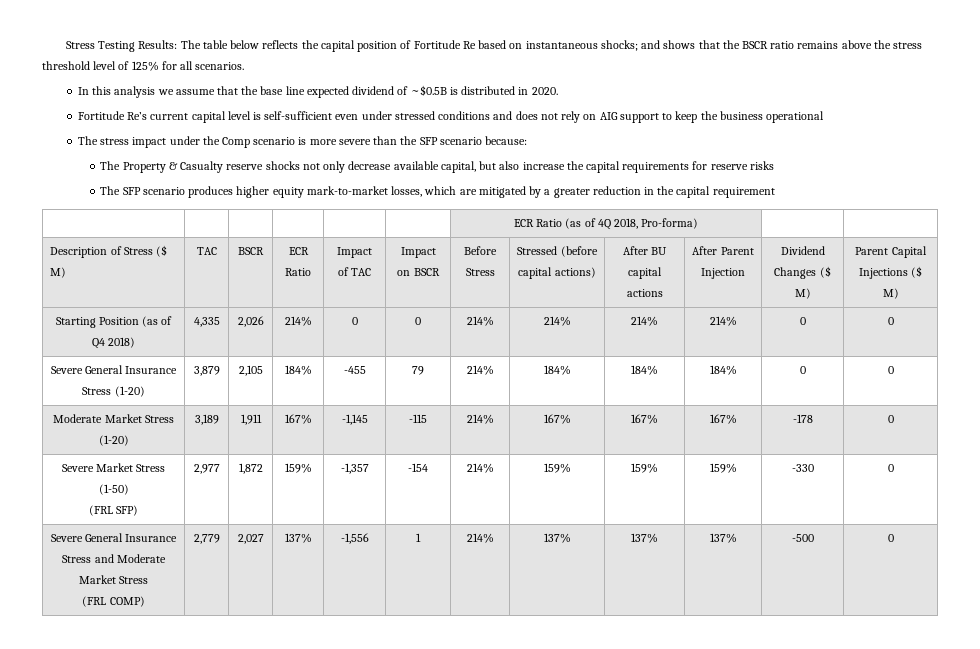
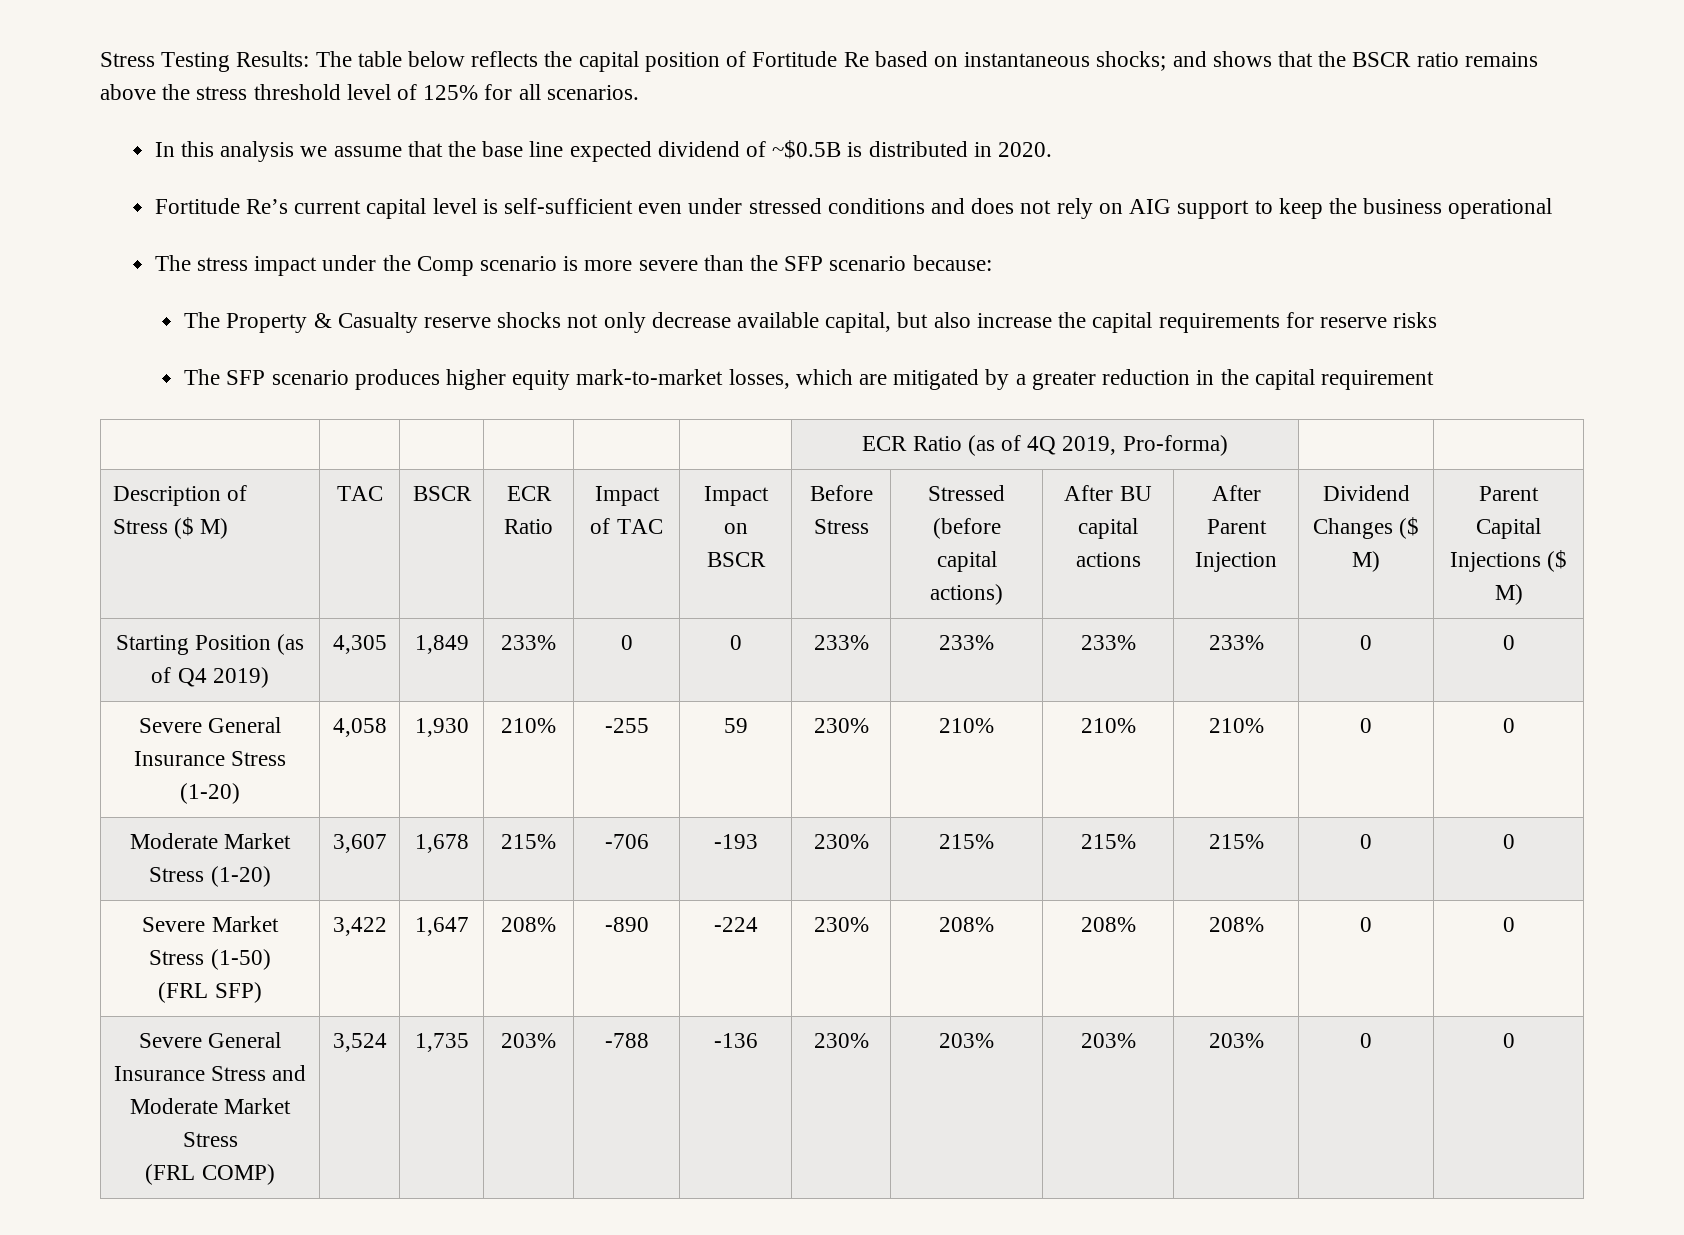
- | | | | | | ECR Ratio (as of 4Q 2018, Pro-forma) | |
+ | | | | | | ECR Ratio (as of 4Q 2019, Pro-forma) | |
- Starting Position (as of Q4 2018) | 4,335 | 2,026 | 214% | 0 | 0 | 214% | 214% | 214% | 214% | 0 | 0
+ Starting Position (as of Q4 2019) | 4,305 | 1,849 | 233% | 0 | 0 | 233% | 233% | 233% | 233% | 0 | 0
- Severe General Insurance Stress (1-20) | 3,879 | 2,105 | 184% | -455 | 79 | 214% | 184% | 184% | 184% | 0 | 0
+ Severe General Insurance Stress (1-20) | 4,058 | 1,930 | 210% | -255 | 59 | 230% | 210% | 210% | 210% | 0 | 0
- Moderate Market Stress (1-20) | 3,189 | 1,911 | 167% | -1,145 | -115 | 214% | 167% | 167% | 167% | -178 | 0
+ Moderate Market Stress (1-20) | 3,607 | 1,678 | 215% | -706 | -193 | 230% | 215% | 215% | 215% | 0 | 0
  Severe Market Stress (1-50)
- (FRL SFP) | 2,977 | 1,872 | 159% | -1,357 | -154 | 214% | 159% | 159% | 159% | -330 | 0
+ (FRL SFP) | 3,422 | 1,647 | 208% | -890 | -224 | 230% | 208% | 208% | 208% | 0 | 0
  Severe General Insurance Stress and Moderate Market Stress
- (FRL COMP) | 2,779 | 2,027 | 137% | -1,556 | 1 | 214% | 137% | 137% | 137% | -500 | 0
+ (FRL COMP) | 3,524 | 1,735 | 203% | -788 | -136 | 230% | 203% | 203% | 203% | 0 | 0

